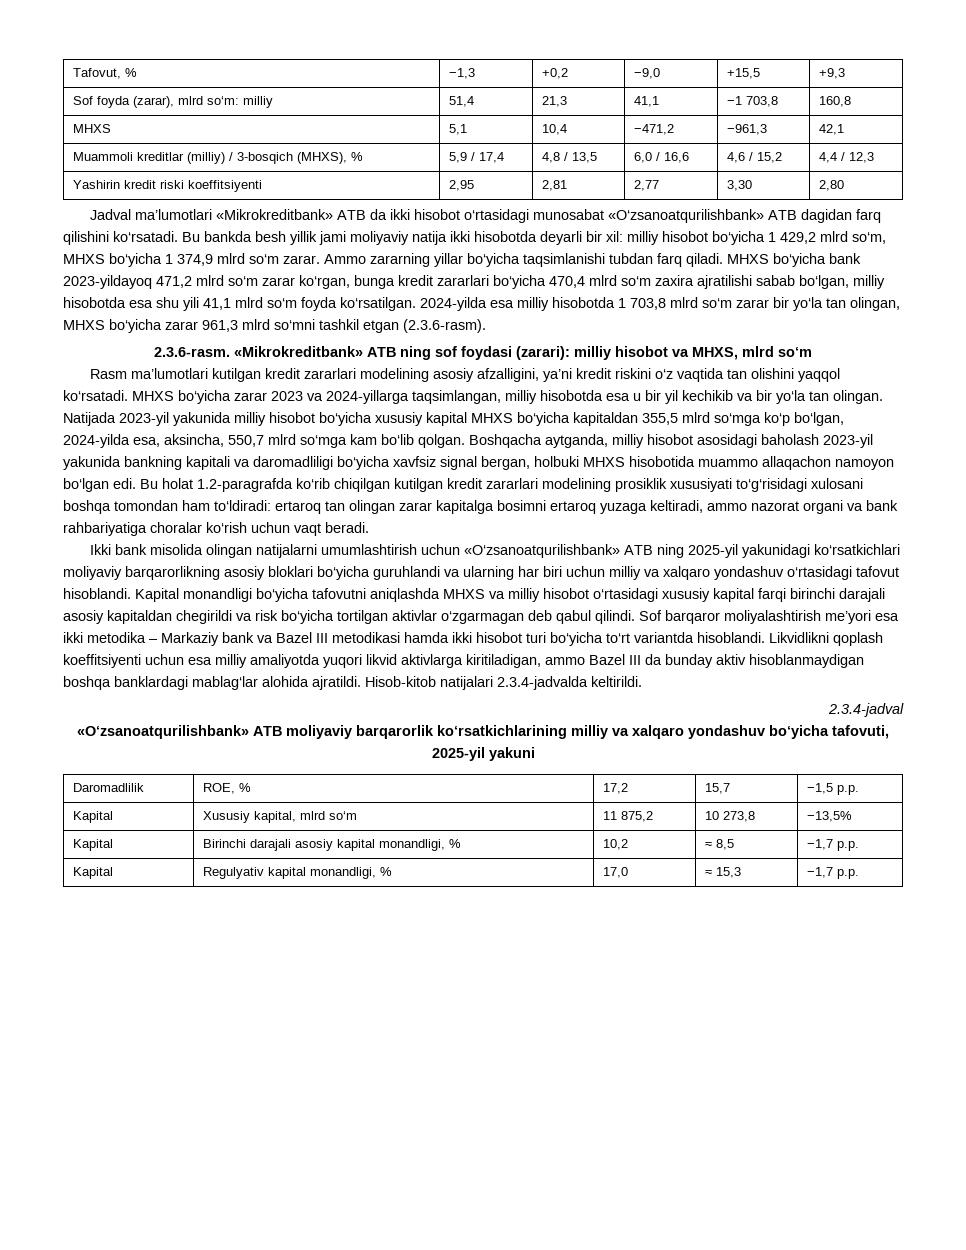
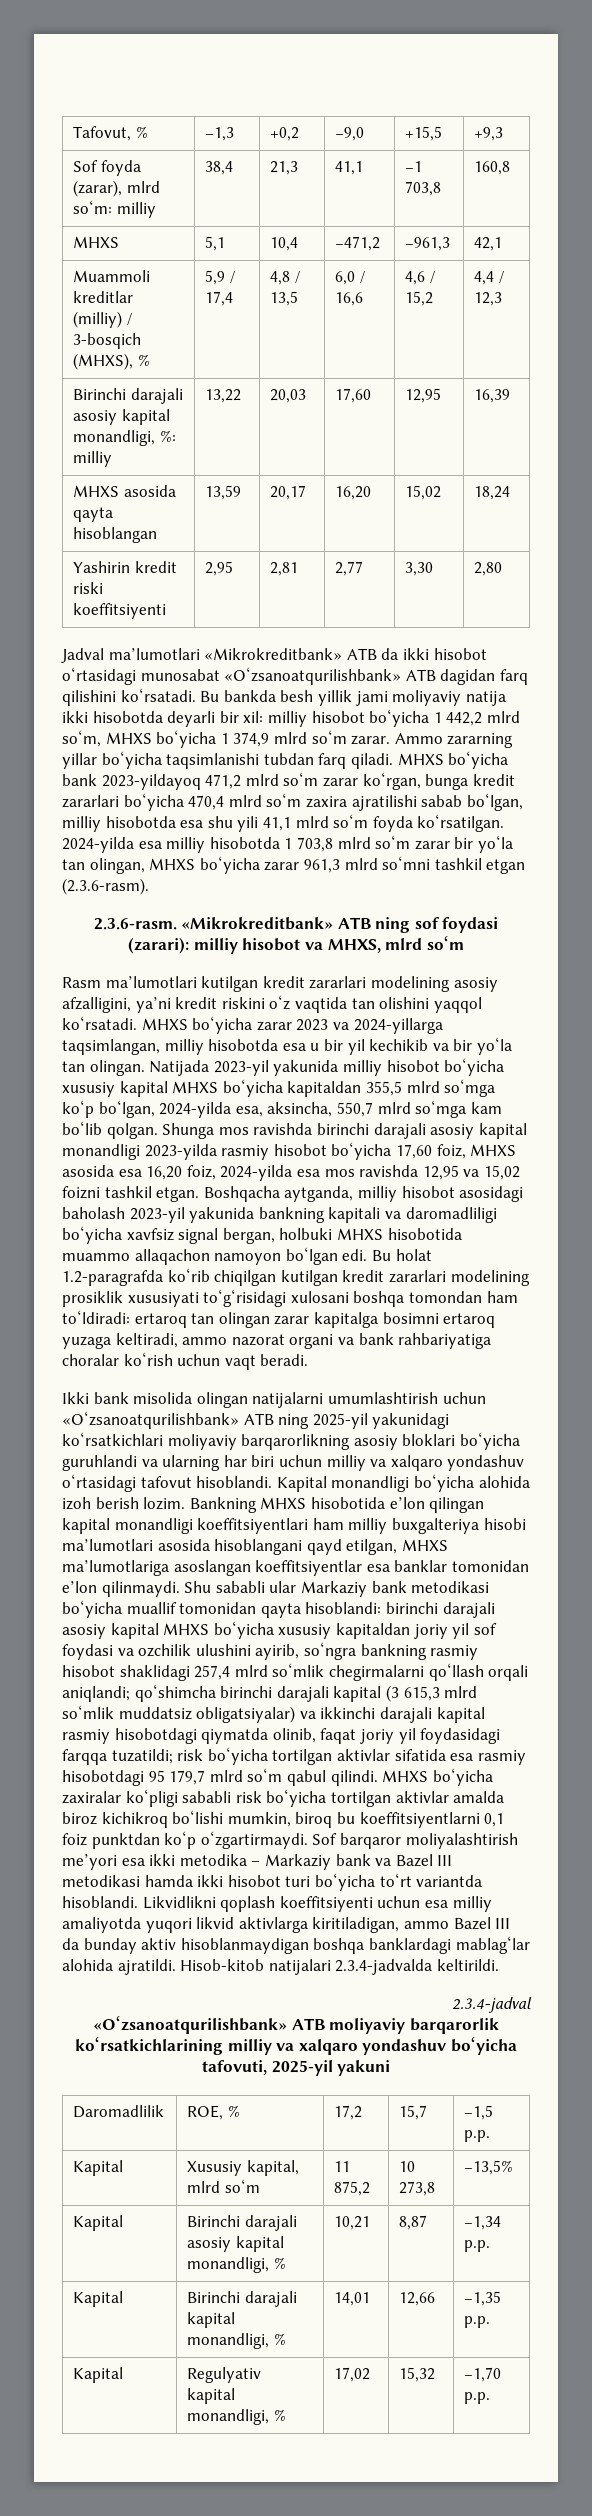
- Sof foyda (zarar), mlrd so‘m: milliy | 51,4 | 21,3 | 41,1 | −1 703,8 | 160,8
+ Sof foyda (zarar), mlrd so‘m: milliy | 38,4 | 21,3 | 41,1 | −1 703,8 | 160,8
+ Birinchi darajali asosiy kapital monandligi, %: milliy | 13,22 | 20,03 | 17,60 | 12,95 | 16,39
+ MHXS asosida qayta hisoblangan | 13,59 | 20,17 | 16,20 | 15,02 | 18,24
- Bu bankda besh yillik jami moliyaviy natija ikki hisobotda deyarli bir xil: milliy hisobot bo‘yicha 1 429,2 mlrd so‘m, MHXS bo‘yicha 1 374,9 mlrd so‘m zarar.
+ Bu bankda besh yillik jami moliyaviy natija ikki hisobotda deyarli bir xil: milliy hisobot bo‘yicha 1 442,2 mlrd so‘m, MHXS bo‘yicha 1 374,9 mlrd so‘m zarar.
+ Shunga mos ravishda birinchi darajali asosiy kapital monandligi 2023-yilda rasmiy hisobot bo‘yicha 17,60 foiz, MHXS asosida esa 16,20 foiz, 2024-yilda esa mos ravishda 12,95 va 15,02 foizni tashkil etgan.
- Kapital monandligi bo‘yicha tafovutni aniqlashda MHXS va milliy hisobot o‘rtasidagi xususiy kapital farqi birinchi darajali asosiy kapitaldan chegirildi va risk bo‘yicha tortilgan aktivlar o‘zgarmagan deb qabul qilindi.
+ Kapital monandligi bo‘yicha alohida izoh berish lozim. Bankning MHXS hisobotida e’lon qilingan kapital monandligi koeffitsiyentlari ham milliy buxgalteriya hisobi ma’lumotlari asosida hisoblangani qayd etilgan, MHXS ma’lumotlariga asoslangan koeffitsiyentlar esa banklar tomonidan e’lon qilinmaydi. Shu sababli ular Markaziy bank metodikasi bo‘yicha muallif tomonidan qayta hisoblandi: birinchi darajali asosiy kapital MHXS bo‘yicha xususiy kapitaldan joriy yil sof foydasi va ozchilik ulushini ayirib, so‘ngra bankning rasmiy hisobot shaklidagi 257,4 mlrd so‘mlik chegirmalarni qo‘llash orqali aniqlandi; qo‘shimcha birinchi darajali kapital (3 615,3 mlrd so‘mlik muddatsiz obligatsiyalar) va ikkinchi darajali kapital rasmiy hisobotdagi qiymatda olinib, faqat joriy yil foydasidagi farqqa tuzatildi; risk bo‘yicha tortilgan aktivlar sifatida esa rasmiy hisobotdagi 95 179,7 mlrd so‘m qabul qilindi. MHXS bo‘yicha zaxiralar ko‘pligi sababli risk bo‘yicha tortilgan aktivlar amalda biroz kichikroq bo‘lishi mumkin, biroq bu koeffitsiyentlarni 0,1 foiz punktdan ko‘p o‘zgartirmaydi.
- Kapital | Birinchi darajali asosiy kapital monandligi, % | 10,2 | ≈ 8,5 | −1,7 p.p.
+ Kapital | Birinchi darajali asosiy kapital monandligi, % | 10,21 | 8,87 | −1,34 p.p.
+ Kapital | Birinchi darajali kapital monandligi, % | 14,01 | 12,66 | −1,35 p.p.
- Kapital | Regulyativ kapital monandligi, % | 17,0 | ≈ 15,3 | −1,7 p.p.
+ Kapital | Regulyativ kapital monandligi, % | 17,02 | 15,32 | −1,70 p.p.

